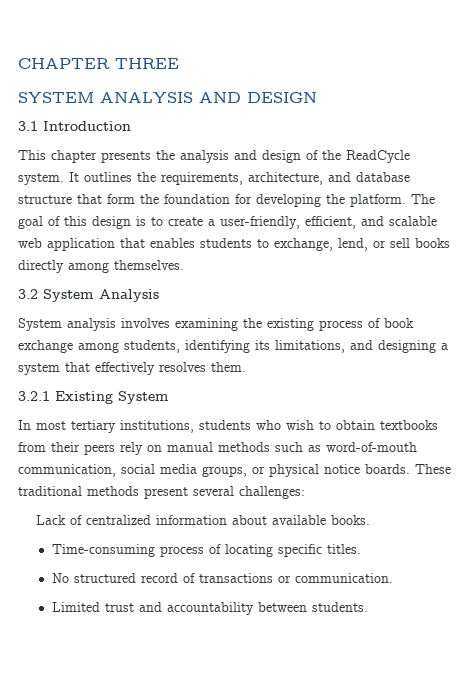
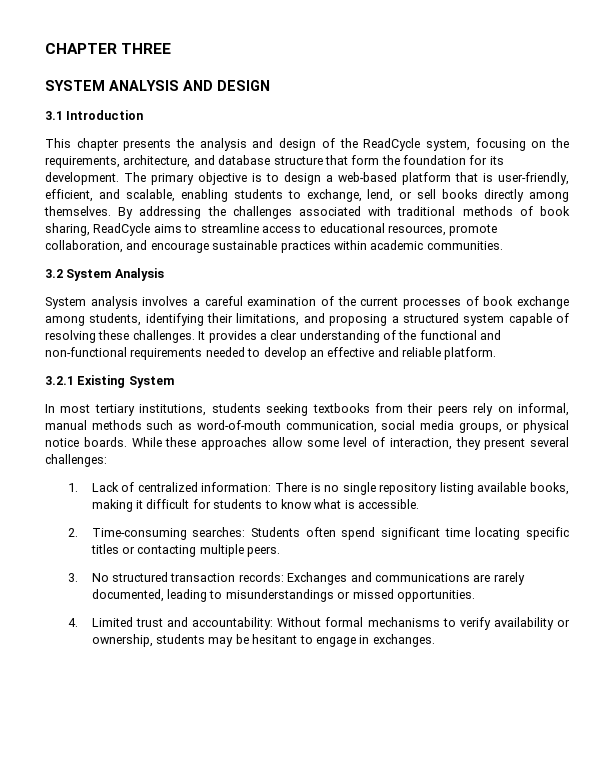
- This chapter presents the analysis and design of the ReadCycle system. It outlines the requirements, architecture, and database structure that form the foundation for developing the platform. The goal of this design is to create a user-friendly, efficient, and scalable web application that enables students to exchange, lend, or sell books directly among themselves.
+ This chapter presents the analysis and design of the ReadCycle system, focusing on the requirements, architecture, and database structure that form the foundation for its development. The primary objective is to design a web-based platform that is user-friendly, efficient, and scalable, enabling students to exchange, lend, or sell books directly among themselves. By addressing the challenges associated with traditional methods of book sharing, ReadCycle aims to streamline access to educational resources, promote collaboration, and encourage sustainable practices within academic communities.
- System analysis involves examining the existing process of book exchange among students, identifying its limitations, and designing a system that effectively resolves them.
+ System analysis involves a careful examination of the current processes of book exchange among students, identifying their limitations, and proposing a structured system capable of resolving these challenges. It provides a clear understanding of the functional and non-functional requirements needed to develop an effective and reliable platform.
- In most tertiary institutions, students who wish to obtain textbooks from their peers rely on manual methods such as word-of-mouth communication, social media groups, or physical notice boards.
+ In most tertiary institutions, students seeking textbooks from their peers rely on informal, manual methods such as word-of-mouth communication, social media groups, or physical notice boards.
- These traditional methods present several challenges:
+ While these approaches allow some level of interaction, they present several challenges:
- Lack of centralized information about available books.
- Time-consuming process of locating specific titles.
- No structured record of transactions or communication.
- Limited trust and accountability between students.
+ 1. Lack of centralized information: There is no single repository listing available books, making it difficult for students to know what is accessible.
+ 2. Time-consuming searches: Students often spend significant time locating specific titles or contacting multiple peers.
+ 3. No structured transaction records: Exchanges and communications are rarely documented, leading to misunderstandings or missed opportunities.
+ 4. Limited trust and accountability: Without formal mechanisms to verify availability or ownership, students may be hesitant to engage in exchanges.

